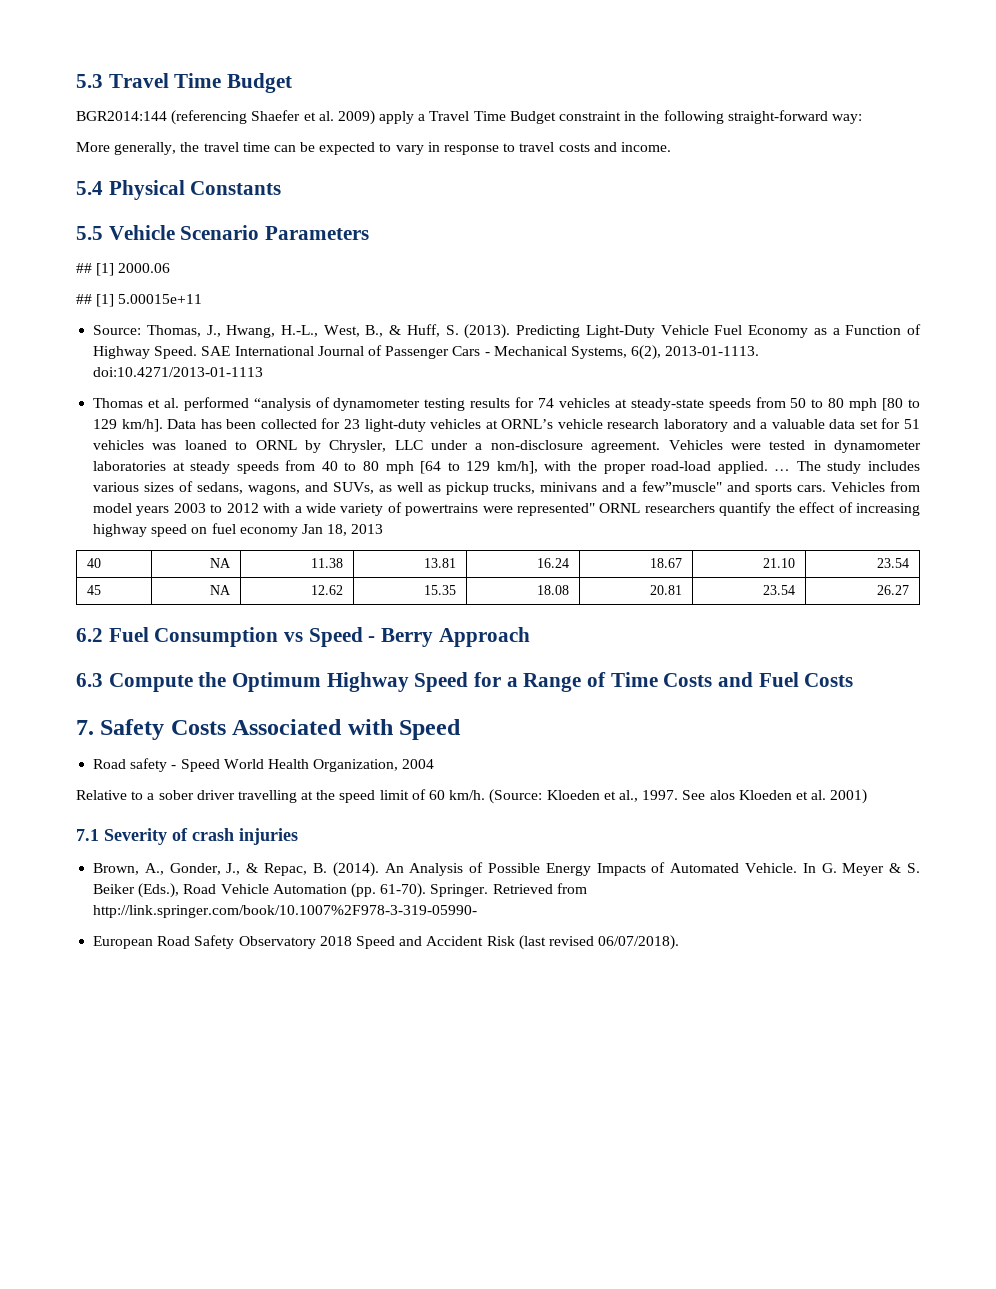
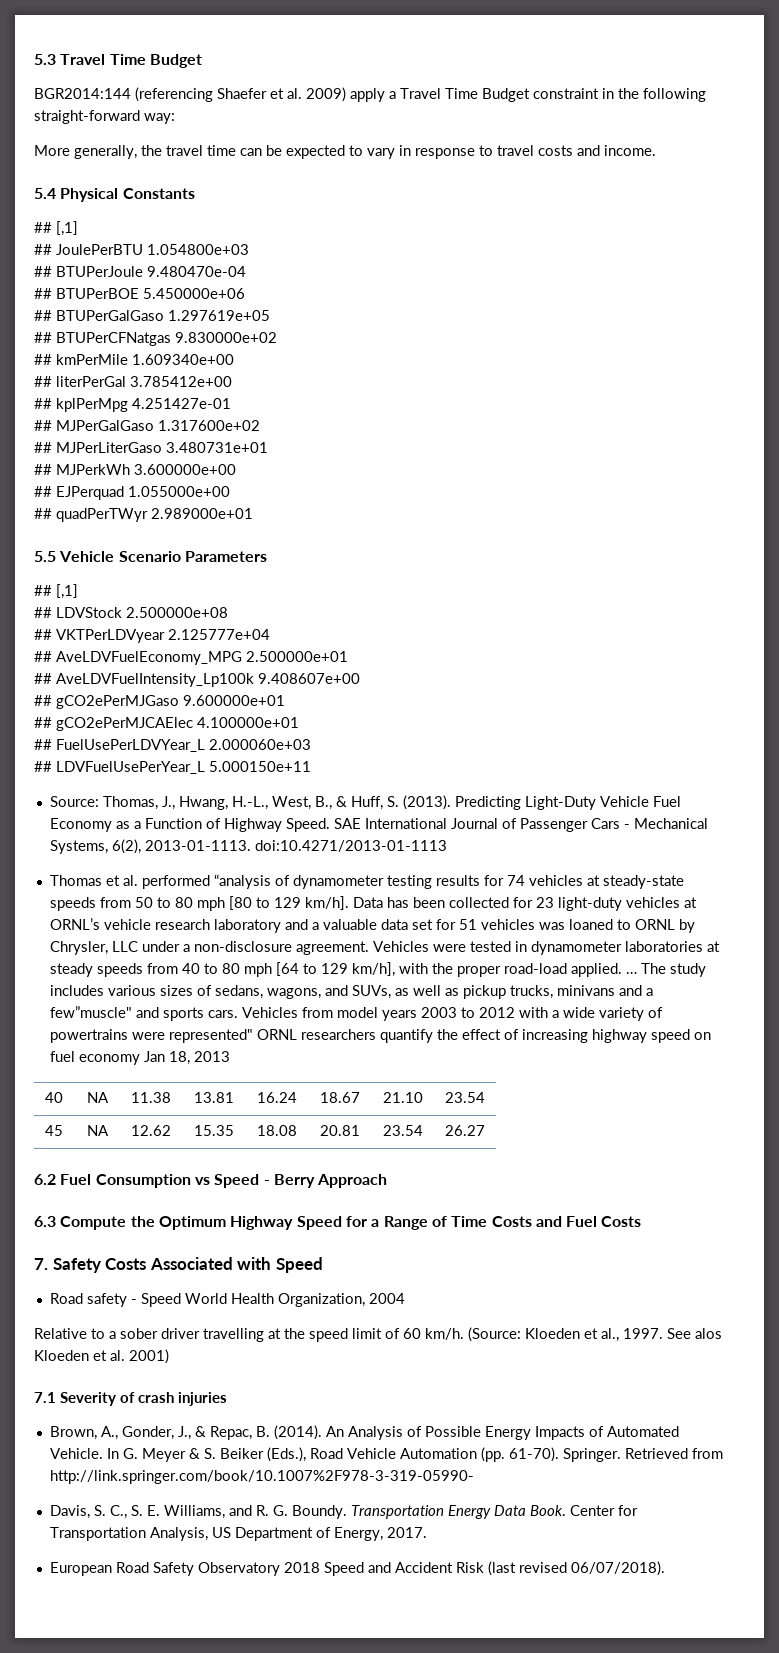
  5.4 Physical Constants
+ ## [,1]
+ ## JoulePerBTU 1.054800e+03
+ ## BTUPerJoule 9.480470e-04
+ ## BTUPerBOE 5.450000e+06
+ ## BTUPerGalGaso 1.297619e+05
+ ## BTUPerCFNatgas 9.830000e+02
+ ## kmPerMile 1.609340e+00
+ ## literPerGal 3.785412e+00
+ ## kplPerMpg 4.251427e-01
+ ## MJPerGalGaso 1.317600e+02
+ ## MJPerLiterGaso 3.480731e+01
+ ## MJPerkWh 3.600000e+00
+ ## EJPerquad 1.055000e+00
+ ## quadPerTWyr 2.989000e+01
  5.5 Vehicle Scenario Parameters
- ## [1] 2000.06
- ## [1] 5.00015e+11
+ ## [,1]
+ ## LDVStock 2.500000e+08
+ ## VKTPerLDVyear 2.125777e+04
+ ## AveLDVFuelEconomy_MPG 2.500000e+01
+ ## AveLDVFuelIntensity_Lp100k 9.408607e+00
+ ## gCO2ePerMJGaso 9.600000e+01
+ ## gCO2ePerMJCAElec 4.100000e+01
+ ## FuelUsePerLDVYear_L 2.000060e+03
+ ## LDVFuelUsePerYear_L 5.000150e+11
+ Davis, S. C., S. E. Williams, and R. G. Boundy. Transportation Energy Data Book. Center for Transportation Analysis, US Department of Energy, 2017.

